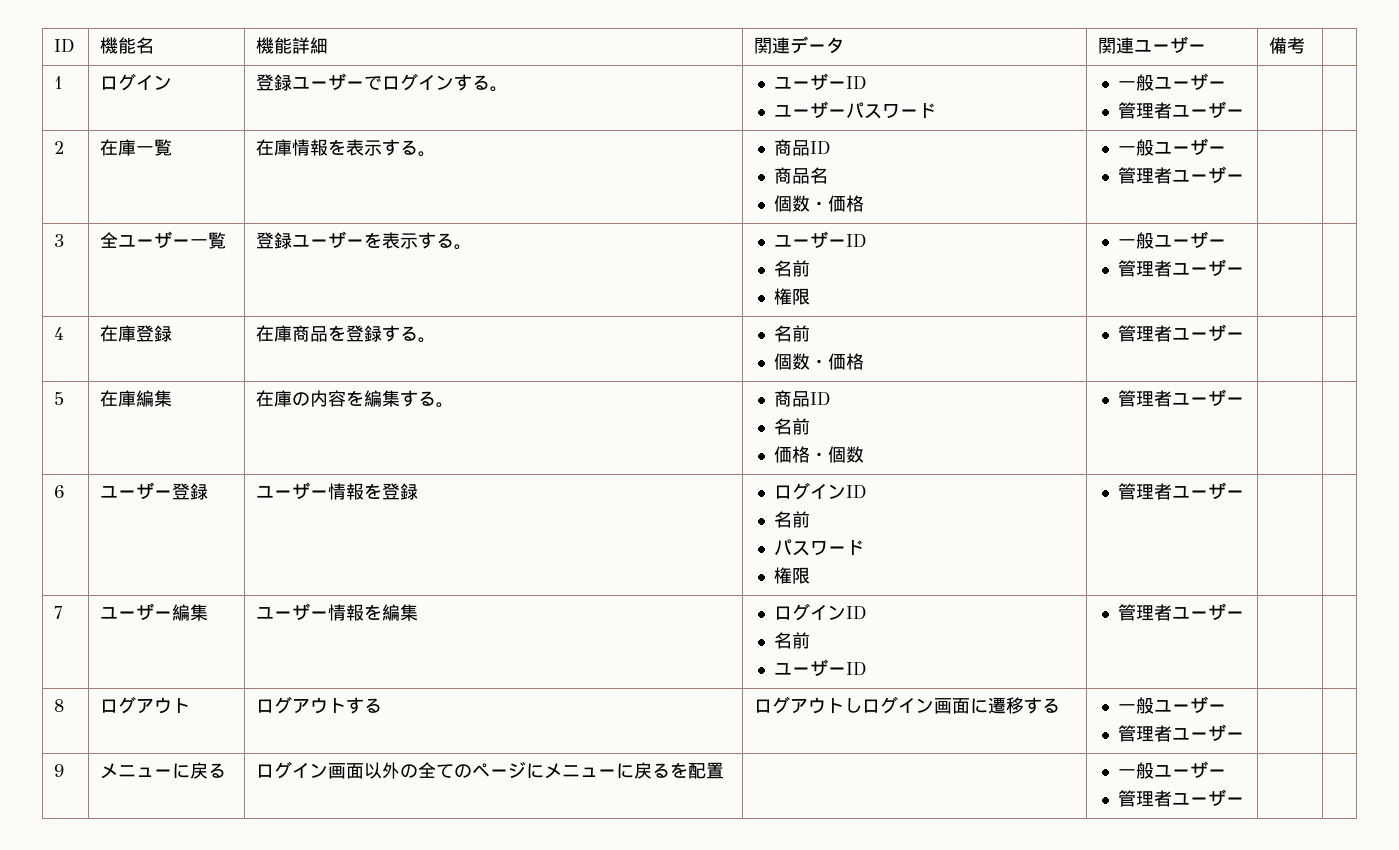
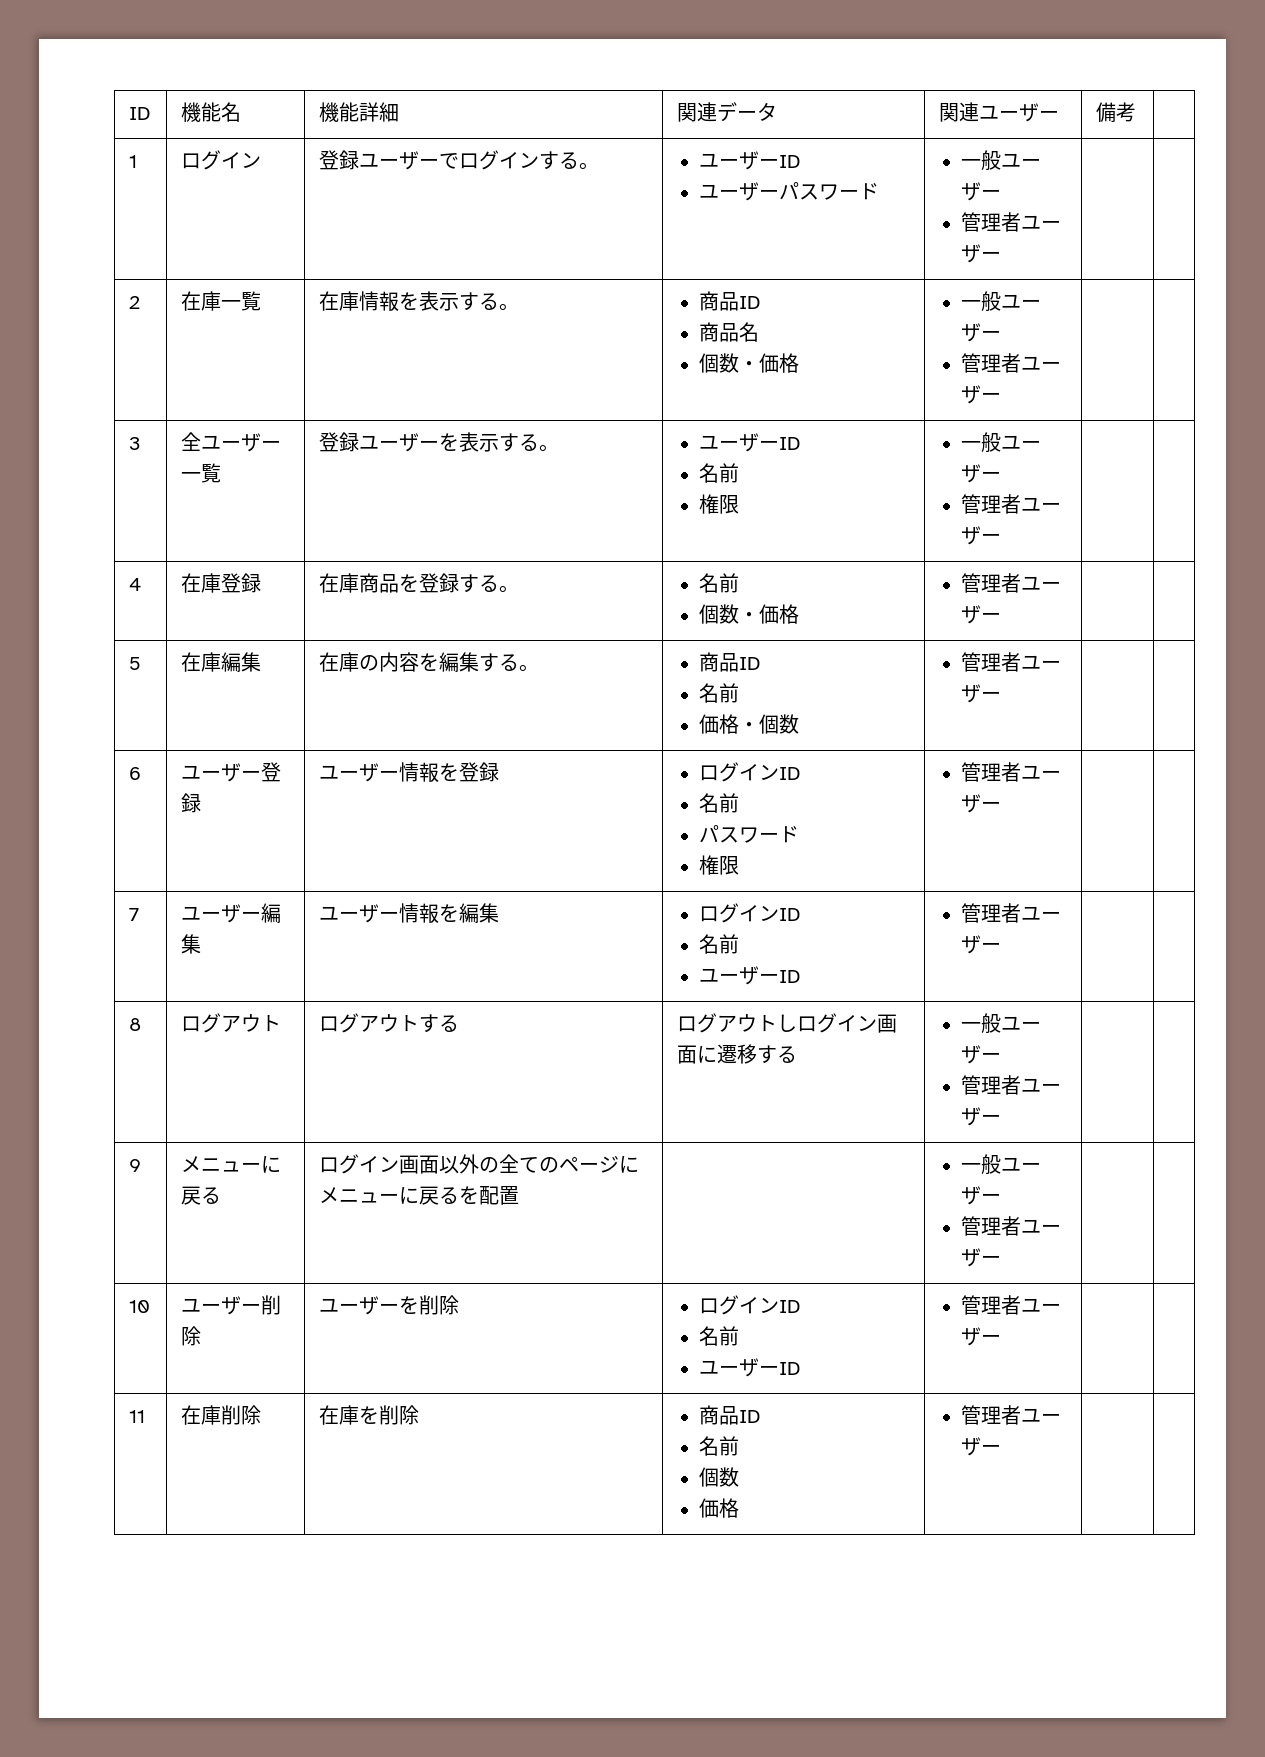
+ 10 | ユーザー削除 | ユーザーを削除 | ログインID
+ 名前
+ ユーザーID | 管理者ユーザー | |
+ 11 | 在庫削除 | 在庫を削除 | 商品ID
+ 名前
+ 個数
+ 価格 | 管理者ユーザー | |

